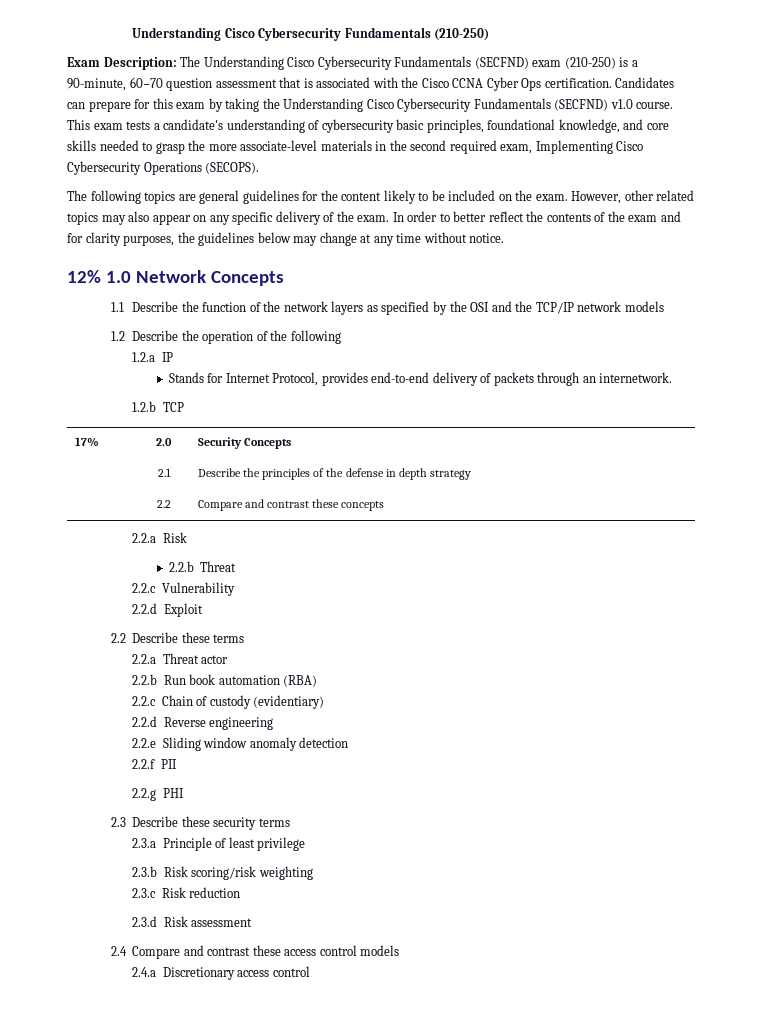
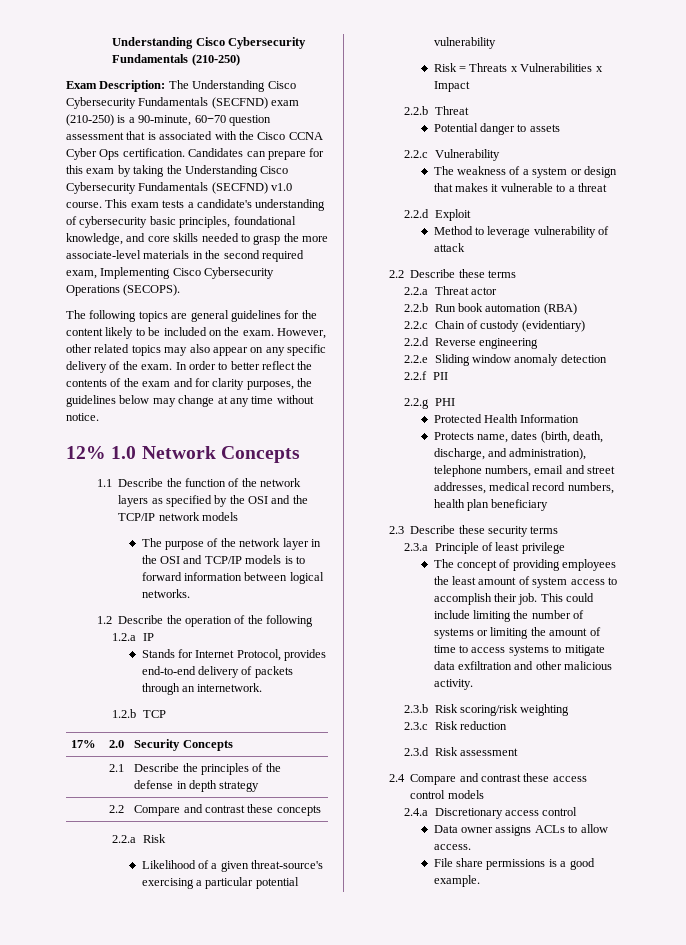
+ The purpose of the network layer in the OSI and TCP/IP models is to forward information between logical networks.
+ Likelihood of a given threat-source's exercising a particular potential vulnerability
+ Risk = Threats x Vulnerabilities x Impact
  2.2.b Threat
+ Potential danger to assets
  2.2.c Vulnerability
+ The weakness of a system or design that makes it vulnerable to a threat
  2.2.d Exploit
+ Method to leverage vulnerability of attack
+ Protected Health Information
+ Protects name, dates (birth, death, discharge, and administration), telephone numbers, email and street addresses, medical record numbers, health plan beneficiary
+ The concept of providing employees the least amount of system access to accomplish their job. This could include limiting the number of systems or limiting the amount of time to access systems to mitigate data exfiltration and other malicious activity.
+ Data owner assigns ACLs to allow access.
+ File share permissions is a good example.

